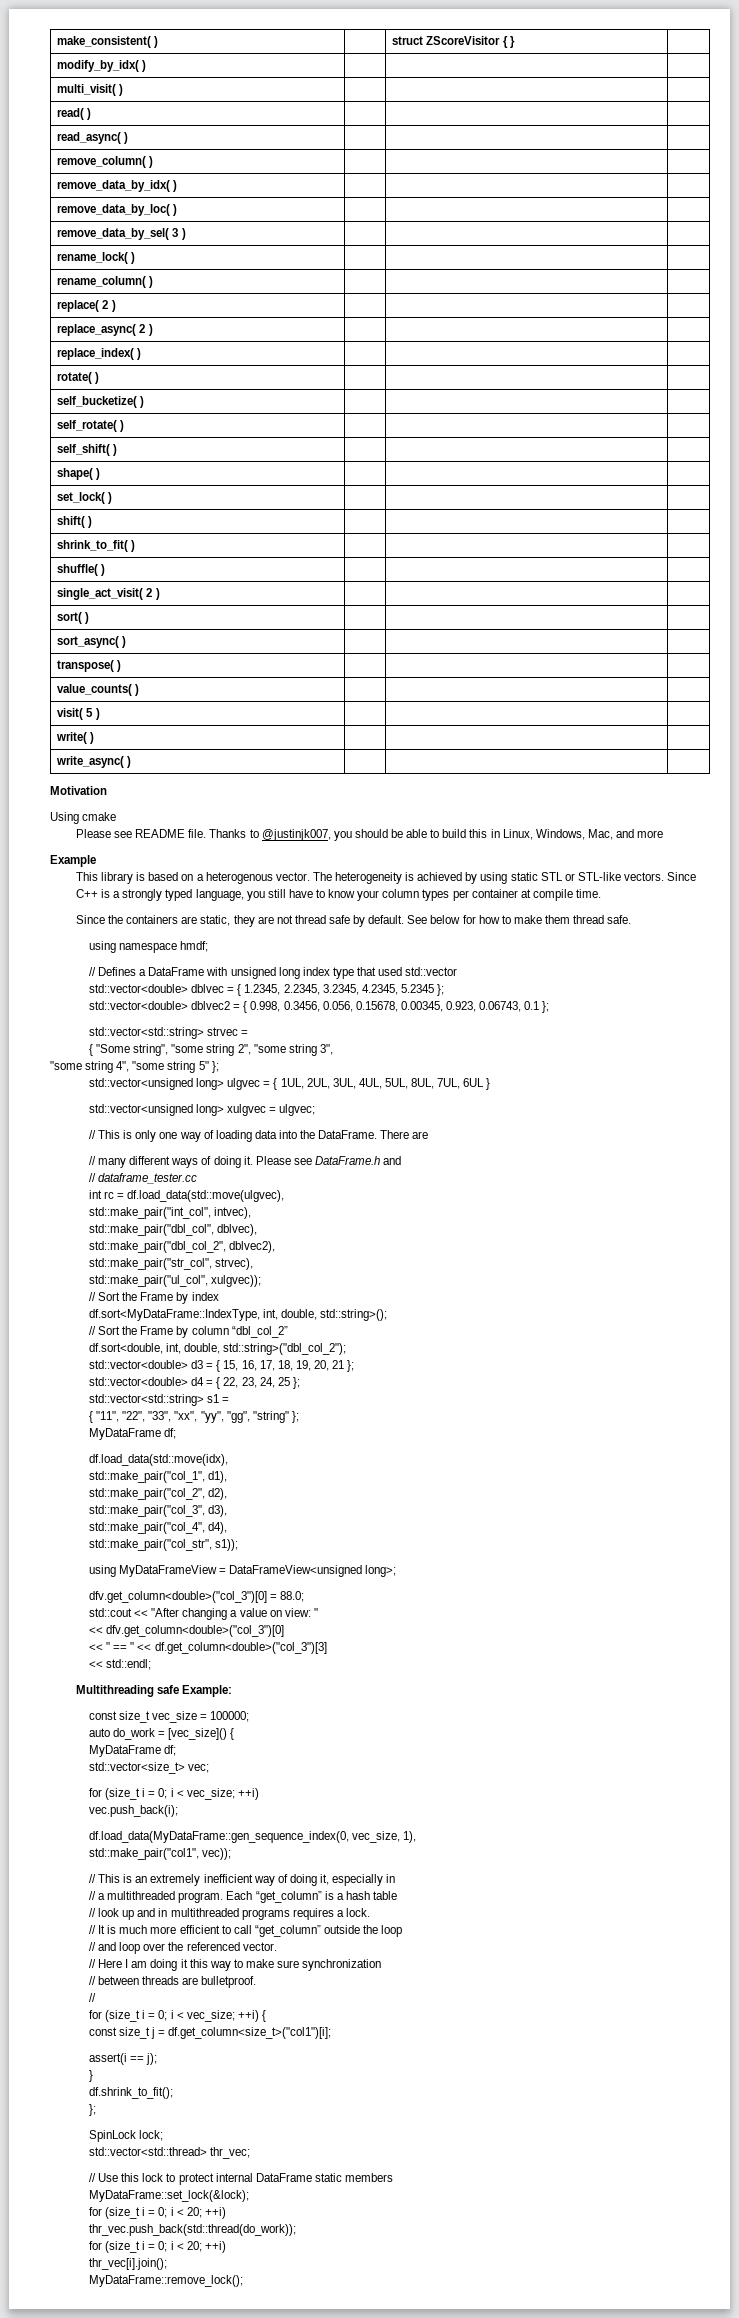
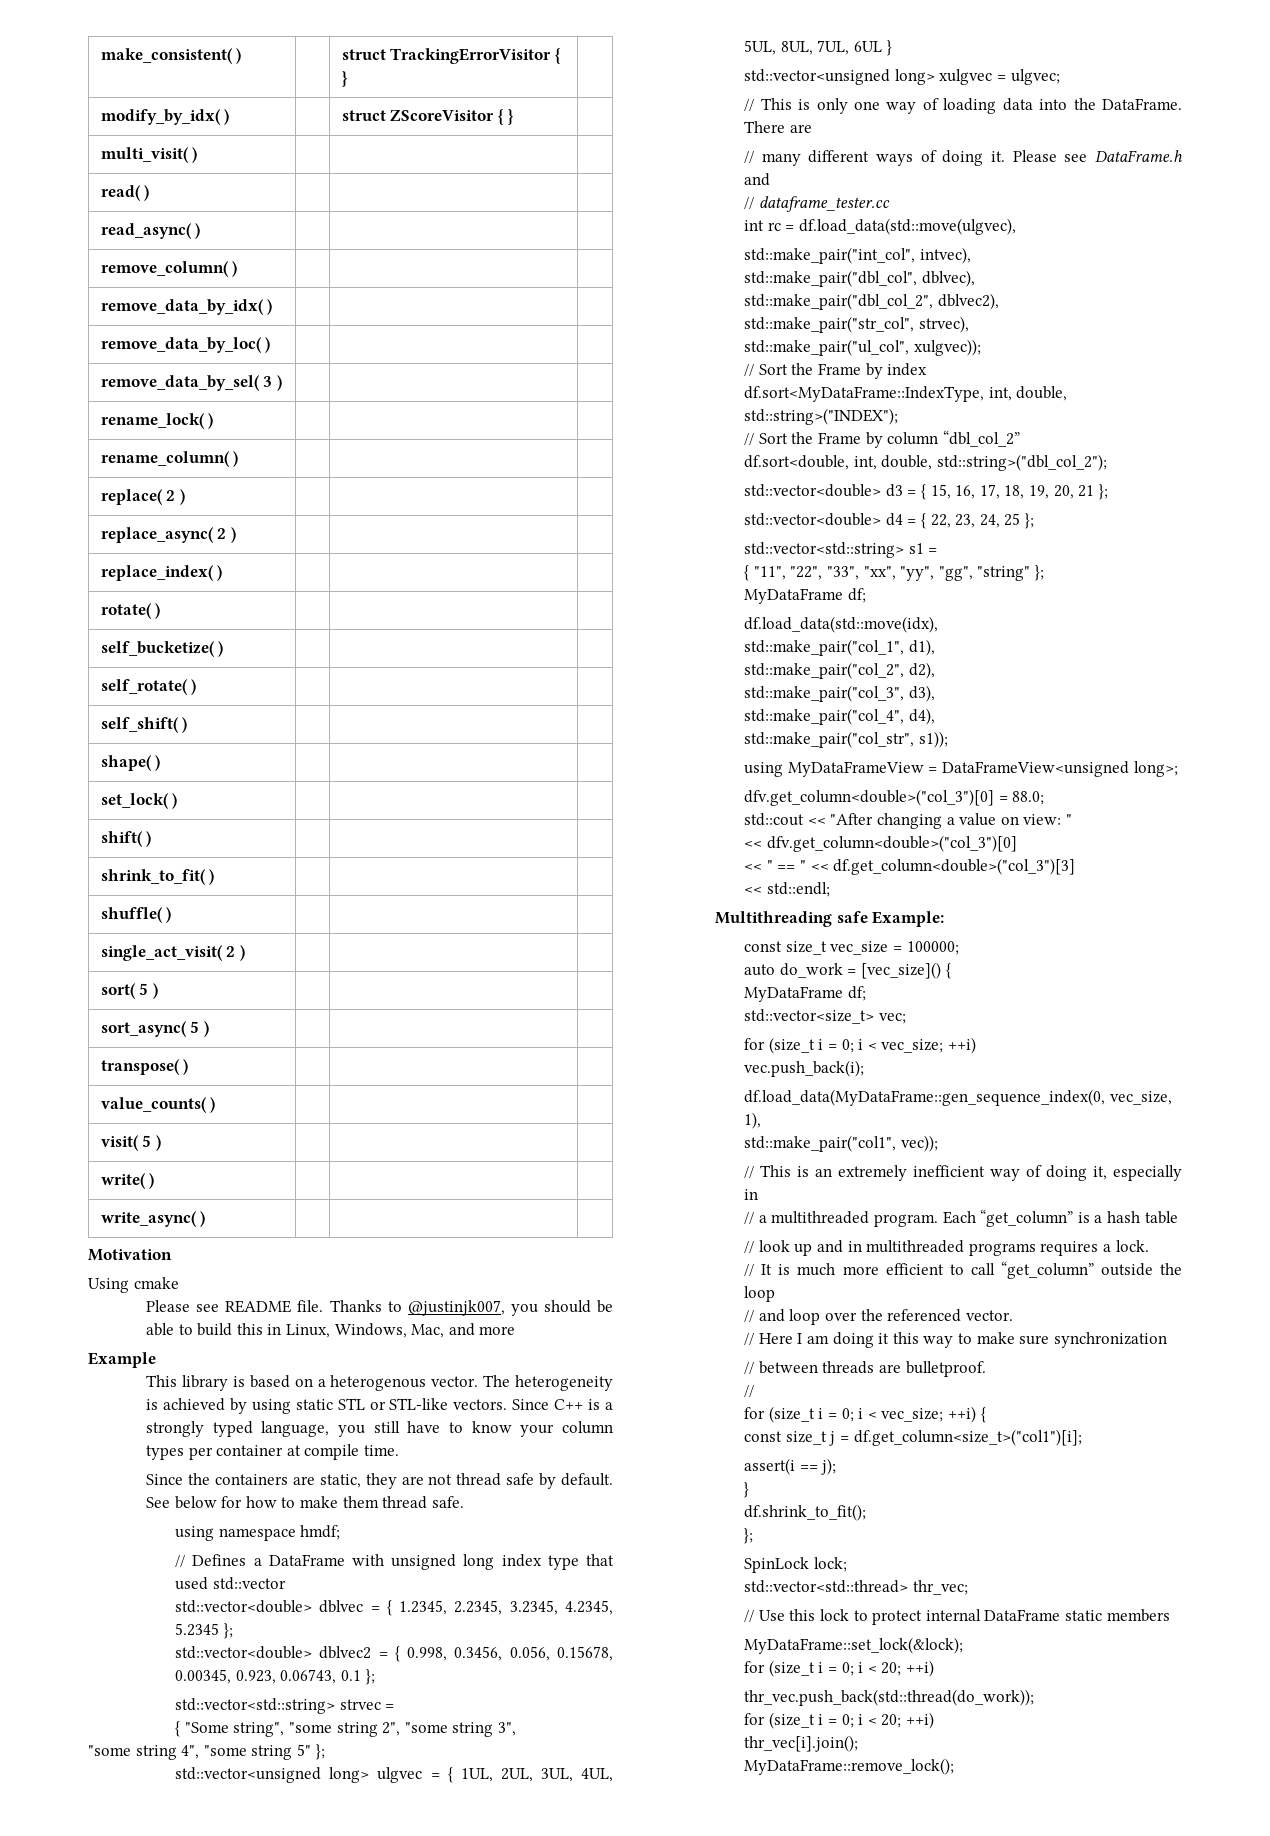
- make_consistent( ) | | struct ZScoreVisitor { } |
+ make_consistent( ) | | struct TrackingErrorVisitor { } |
- modify_by_idx( ) | | |
+ modify_by_idx( ) | | struct ZScoreVisitor { } |
- sort( ) | | |
+ sort( 5 ) | | |
- sort_async( ) | | |
+ sort_async( 5 ) | | |
- df.sort<MyDataFrame::IndexType, int, double, std::string>();
+ df.sort<MyDataFrame::IndexType, int, double, std::string>("INDEX");

